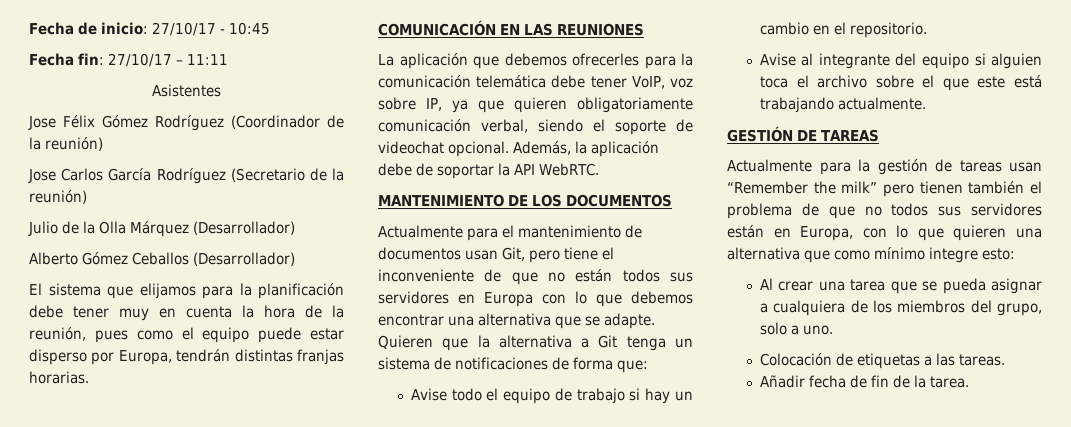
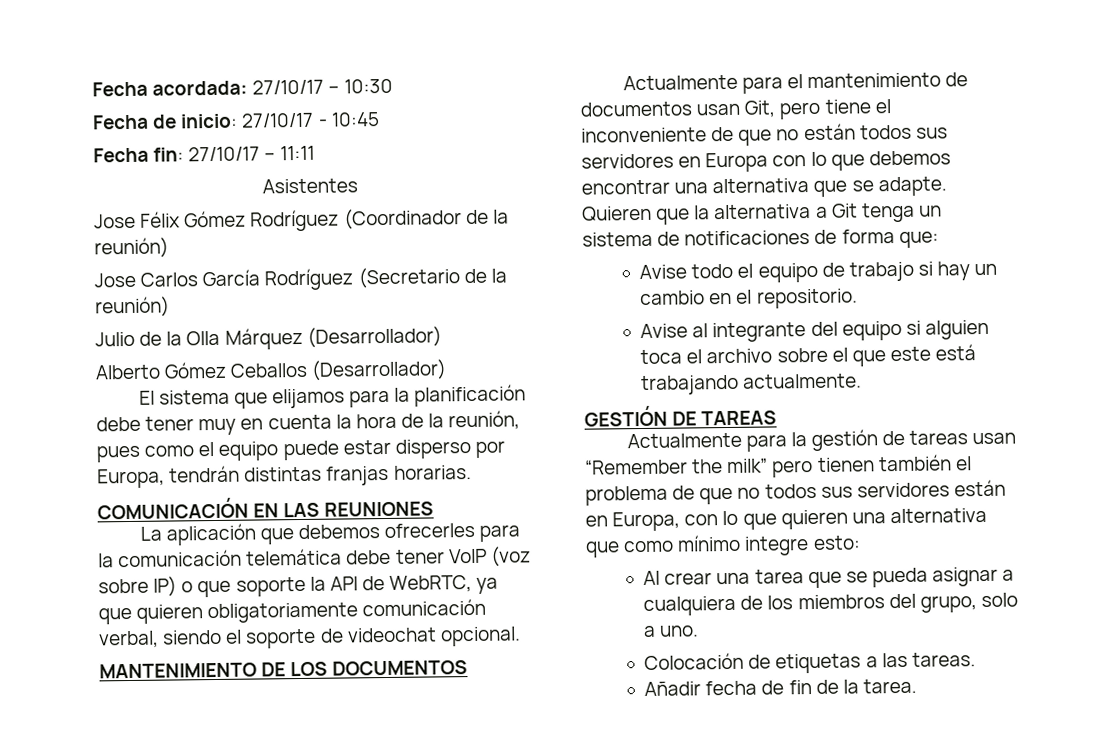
+ Fecha acordada: 27/10/17 – 10:30
- La aplicación que debemos ofrecerles para la comunicación telemática debe tener VoIP, voz sobre IP, ya que quieren obligatoriamente comunicación verbal, siendo el soporte de videochat opcional. Además, la aplicación debe de soportar la API WebRTC.
+ La aplicación que debemos ofrecerles para la comunicación telemática debe tener VoIP (voz sobre IP) o que soporte la API de WebRTC, ya que quieren obligatoriamente comunicación verbal, siendo el soporte de videochat opcional.

